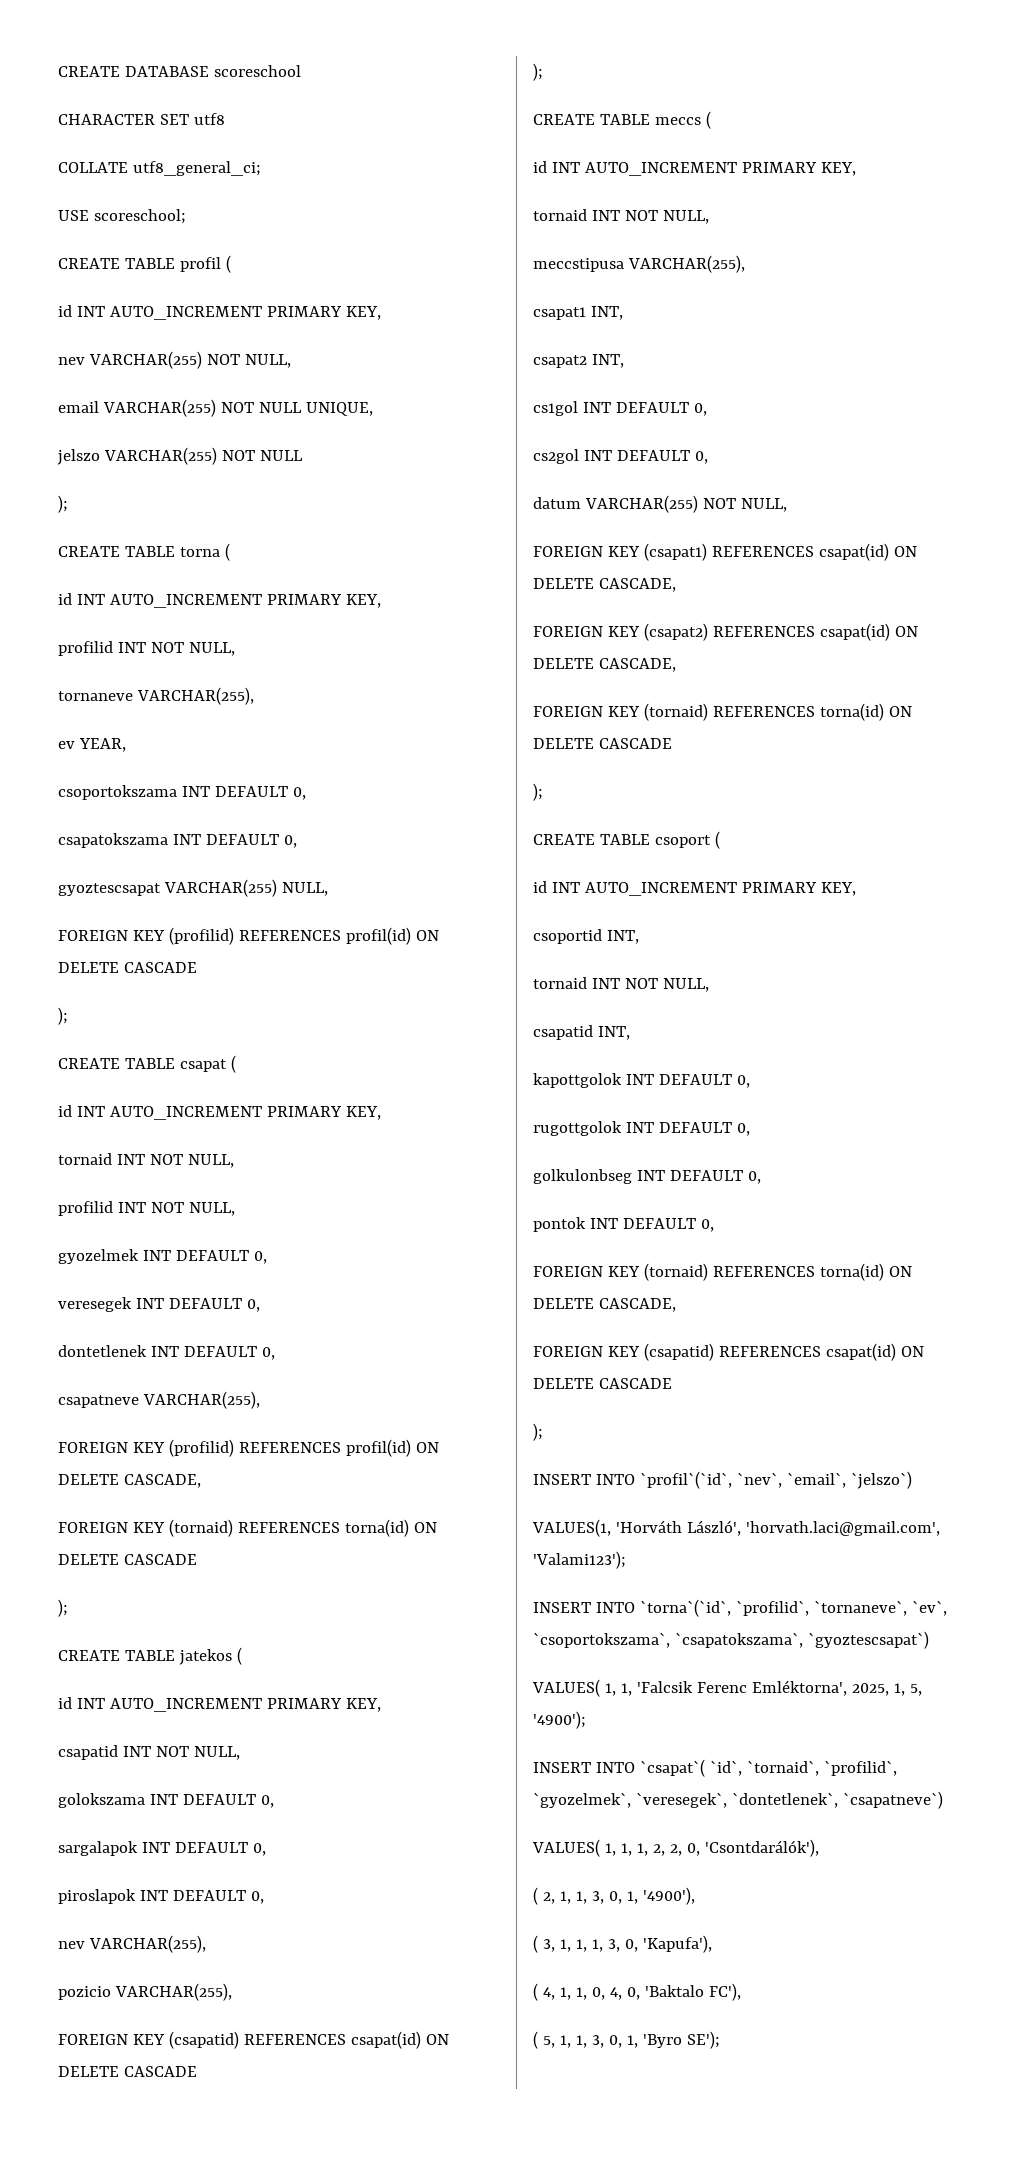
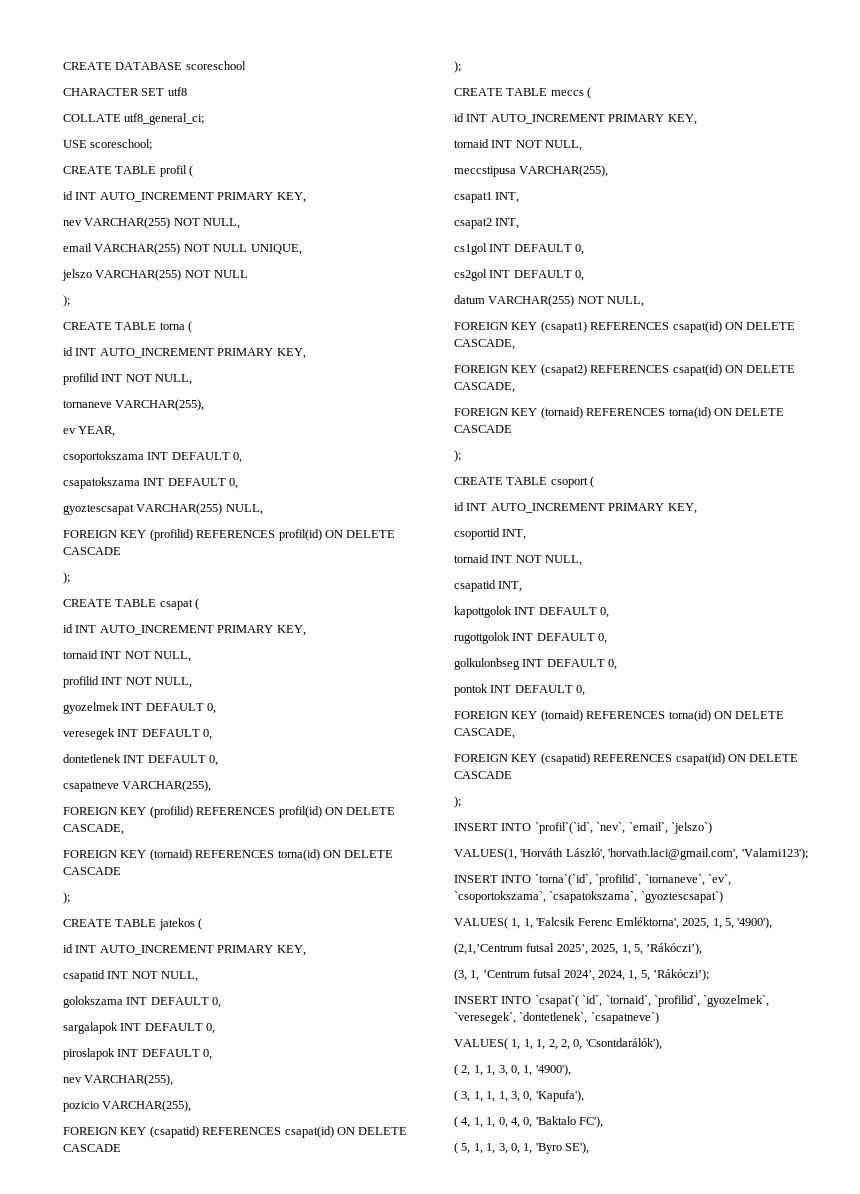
- VALUES( 1, 1, 'Falcsik Ferenc Emléktorna', 2025, 1, 5, '4900');
+ VALUES( 1, 1, 'Falcsik Ferenc Emléktorna', 2025, 1, 5, '4900'),
+ (2,1,’Centrum futsal 2025’, 2025, 1, 5, ’Rákóczi’),
+ (3, 1, ’Centrum futsal 2024’, 2024, 1, 5, ’Rákóczi’);
- ( 5, 1, 1, 3, 0, 1, 'Byro SE');
+ ( 5, 1, 1, 3, 0, 1, 'Byro SE'),

